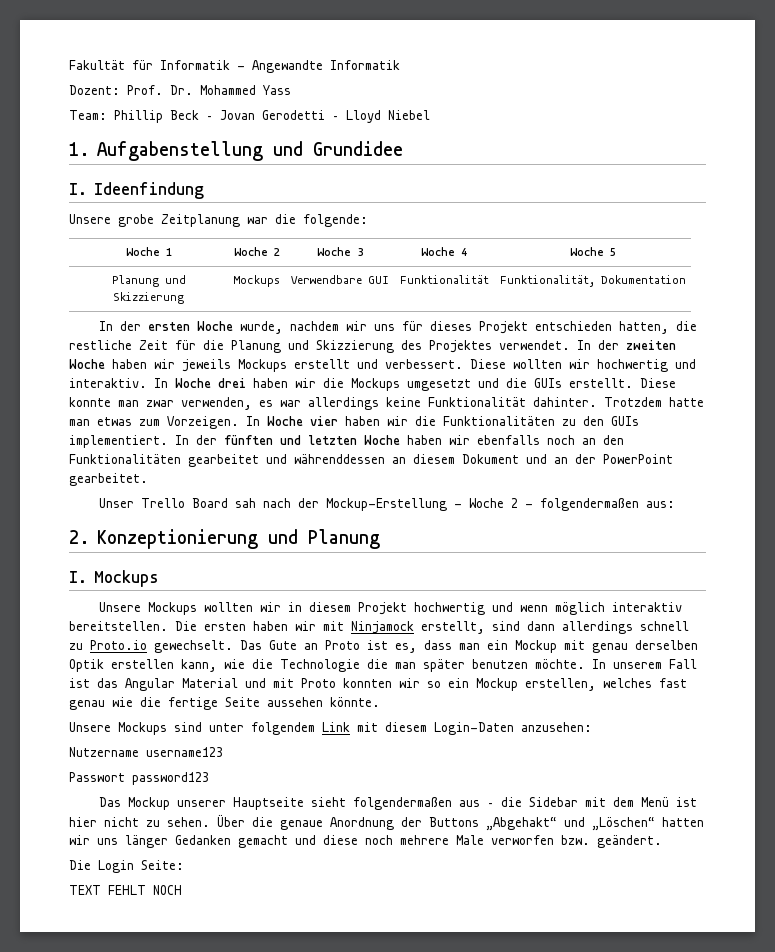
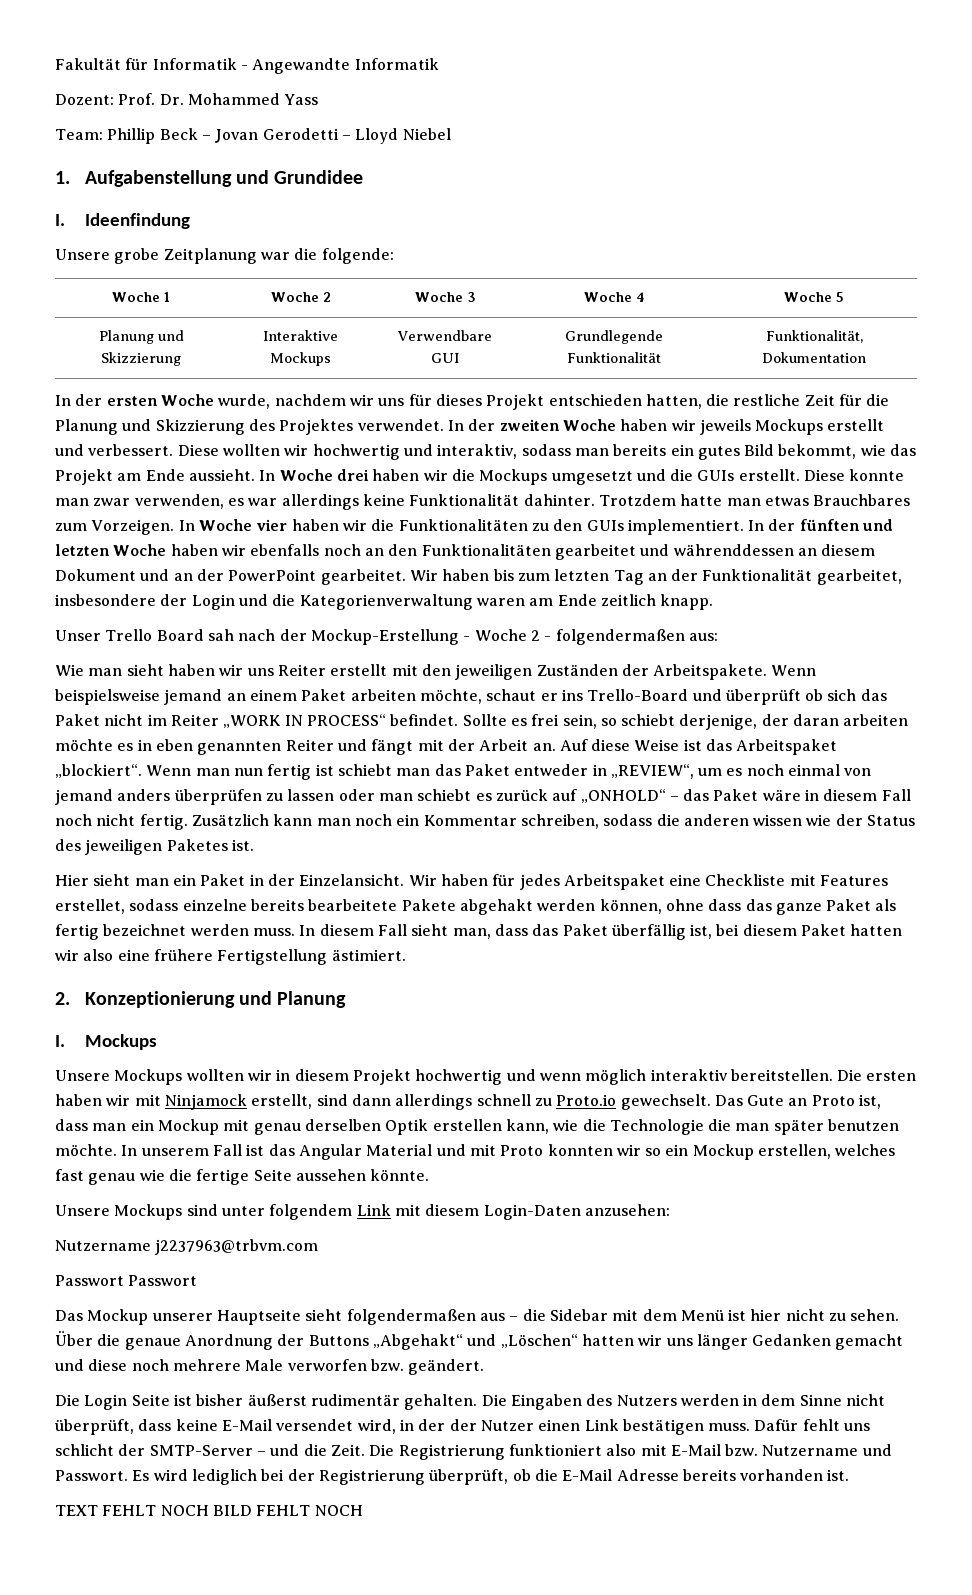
- Planung und Skizzierung | Mockups | Verwendbare GUI | Funktionalität | Funktionalität, Dokumentation
+ Planung und Skizzierung | Interaktive Mockups | Verwendbare GUI | Grundlegende Funktionalität | Funktionalität, Dokumentation
- Diese wollten wir hochwertig und interaktiv.
+ Diese wollten wir hochwertig und interaktiv, sodass man bereits ein gutes Bild bekommt, wie das Projekt am Ende aussieht.
- Trotzdem hatte man etwas zum Vorzeigen.
+ Trotzdem hatte man etwas Brauchbares zum Vorzeigen.
+ Wir haben bis zum letzten Tag an der Funktionalität gearbeitet, insbesondere der Login und die Kategorienverwaltung waren am Ende zeitlich knapp.
+ Wie man sieht haben wir uns Reiter erstellt mit den jeweiligen Zuständen der Arbeitspakete. Wenn beispielsweise jemand an einem Paket arbeiten möchte, schaut er ins Trello-Board und überprüft ob sich das Paket nicht im Reiter „WORK IN PROCESS“ befindet. Sollte es frei sein, so schiebt derjenige, der daran arbeiten möchte es in eben genannten Reiter und fängt mit der Arbeit an. Auf diese Weise ist das Arbeitspaket „blockiert“. Wenn man nun fertig ist schiebt man das Paket entweder in „REVIEW“, um es noch einmal von jemand anders überprüfen zu lassen oder man schiebt es zurück auf „ONHOLD“ – das Paket wäre in diesem Fall noch nicht fertig. Zusätzlich kann man noch ein Kommentar schreiben, sodass die anderen wissen wie der Status des jeweiligen Paketes ist.
+ Hier sieht man ein Paket in der Einzelansicht. Wir haben für jedes Arbeitspaket eine Checkliste mit Features erstellet, sodass einzelne bereits bearbeitete Pakete abgehakt werden können, ohne dass das ganze Paket als fertig bezeichnet werden muss. In diesem Fall sieht man, dass das Paket überfällig ist, bei diesem Paket hatten wir also eine frühere Fertigstellung ästimiert.
- Das Gute an Proto ist es, dass man ein Mockup mit genau derselben Optik erstellen kann, wie die Technologie die man später benutzen möchte.
+ Das Gute an Proto ist, dass man ein Mockup mit genau derselben Optik erstellen kann, wie die Technologie die man später benutzen möchte.
- Nutzername username123
- Passwort password123
+ Nutzername j2237963@trbvm.com
+ Passwort Passwort
- Die Login Seite:
+ Die Login Seite ist bisher äußerst rudimentär gehalten. Die Eingaben des Nutzers werden in dem Sinne nicht überprüft, dass keine E-Mail versendet wird, in der der Nutzer einen Link bestätigen muss. Dafür fehlt uns schlicht der SMTP-Server – und die Zeit. Die Registrierung funktioniert also mit E-Mail bzw. Nutzername und Passwort. Es wird lediglich bei der Registrierung überprüft, ob die E-Mail Adresse bereits vorhanden ist.
- TEXT FEHLT NOCH
+ TEXT FEHLT NOCH BILD FEHLT NOCH

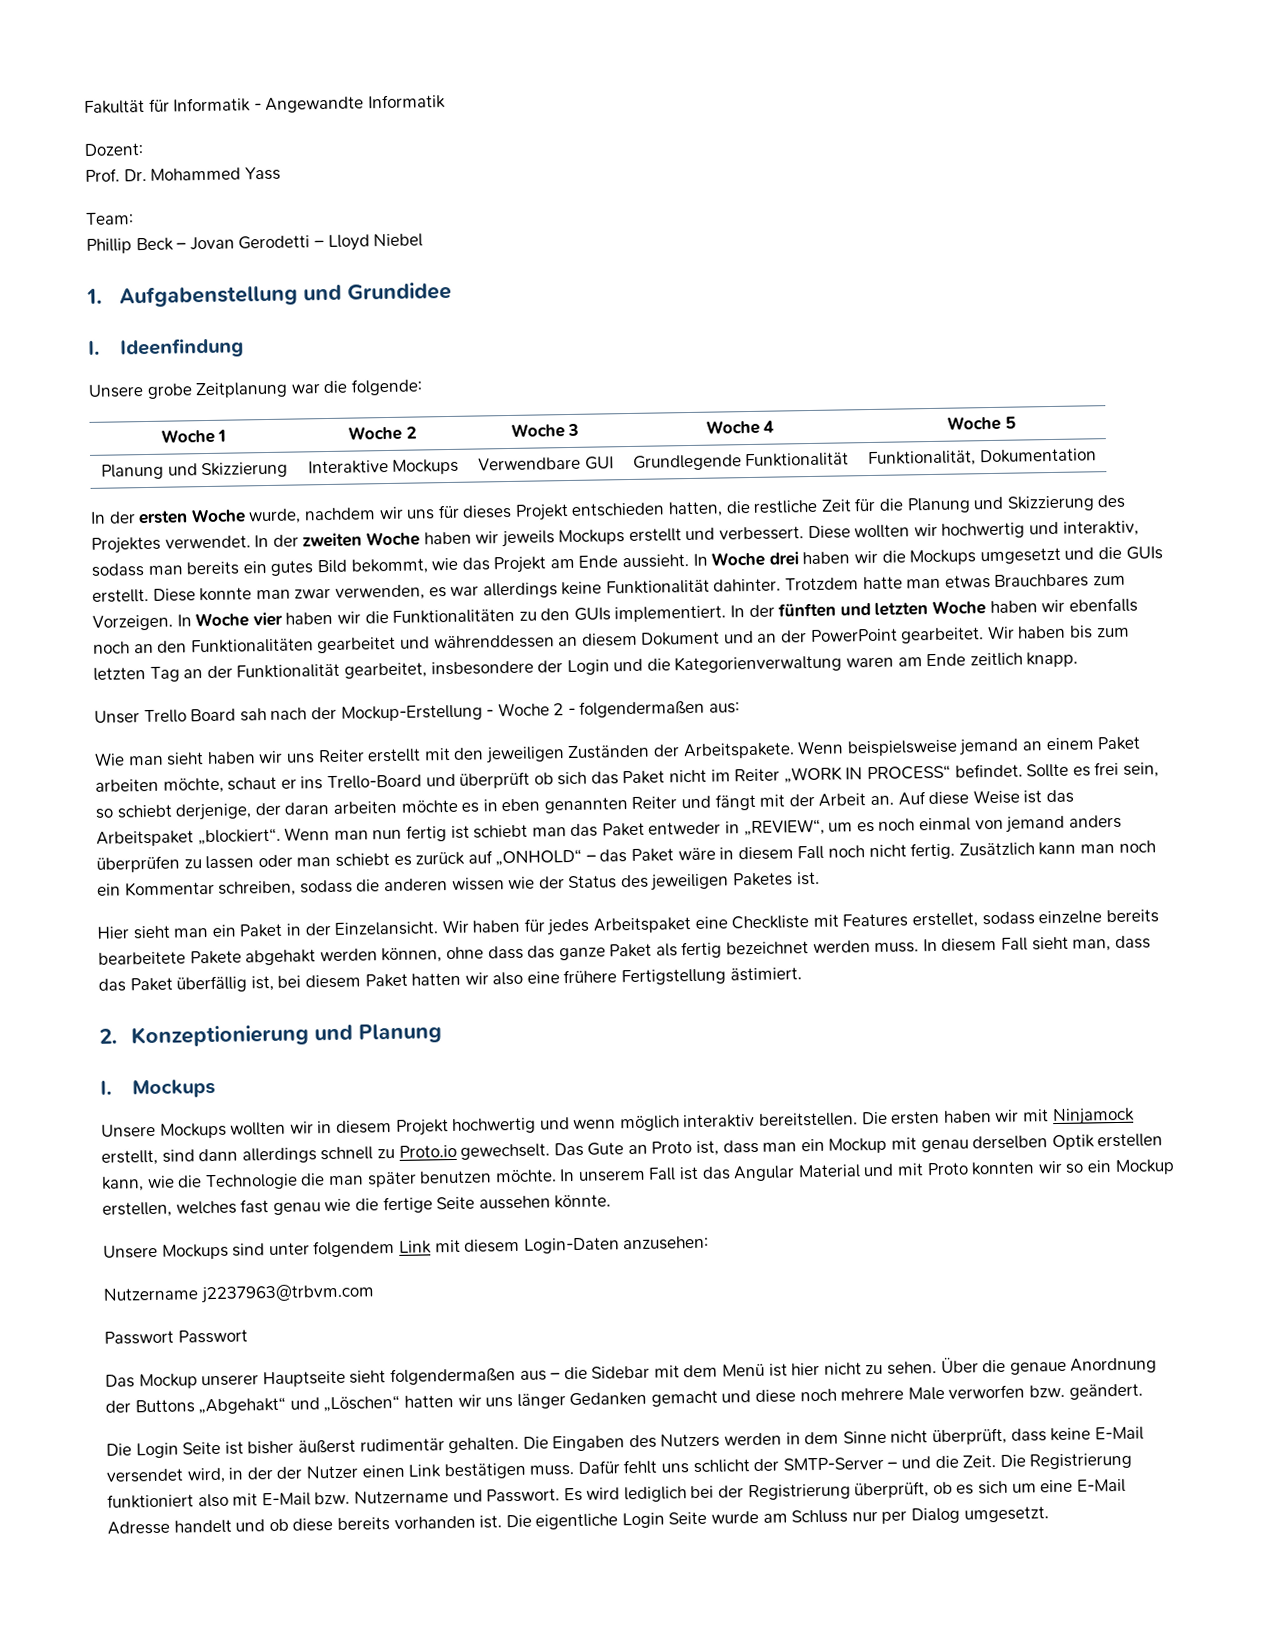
- Dozent: Prof. Dr. Mohammed Yass
+ Dozent:
+ Prof. Dr. Mohammed Yass
- Team: Phillip Beck – Jovan Gerodetti – Lloyd Niebel
+ Team:
+ Phillip Beck – Jovan Gerodetti – Lloyd Niebel
- Es wird lediglich bei der Registrierung überprüft, ob die E-Mail Adresse bereits vorhanden ist.
- TEXT FEHLT NOCH BILD FEHLT NOCH
+ Es wird lediglich bei der Registrierung überprüft, ob es sich um eine E-Mail Adresse handelt und ob diese bereits vorhanden ist. Die eigentliche Login Seite wurde am Schluss nur per Dialog umgesetzt.

